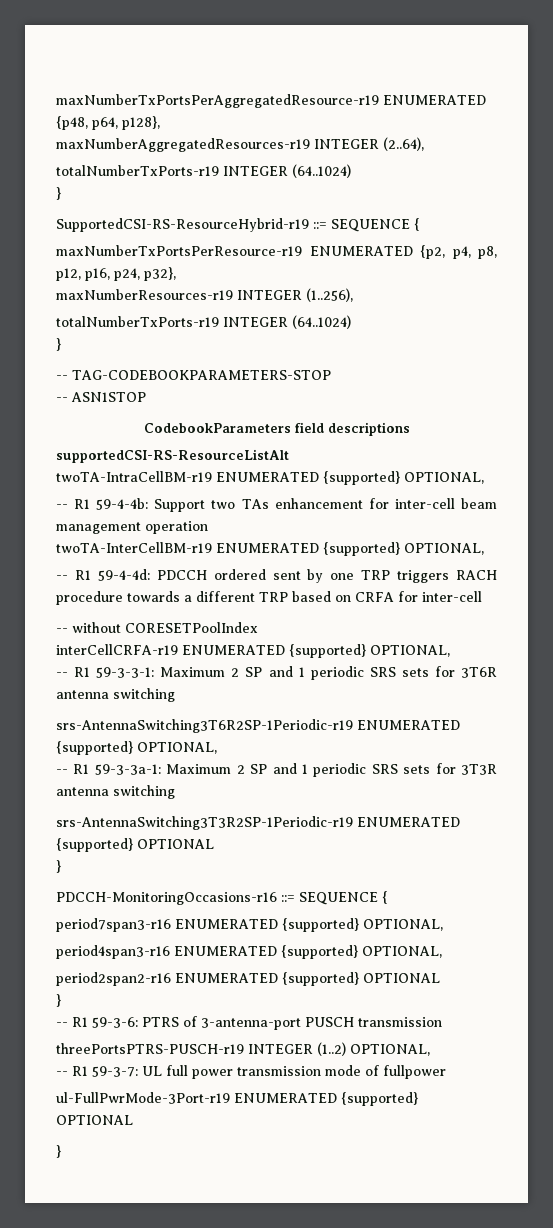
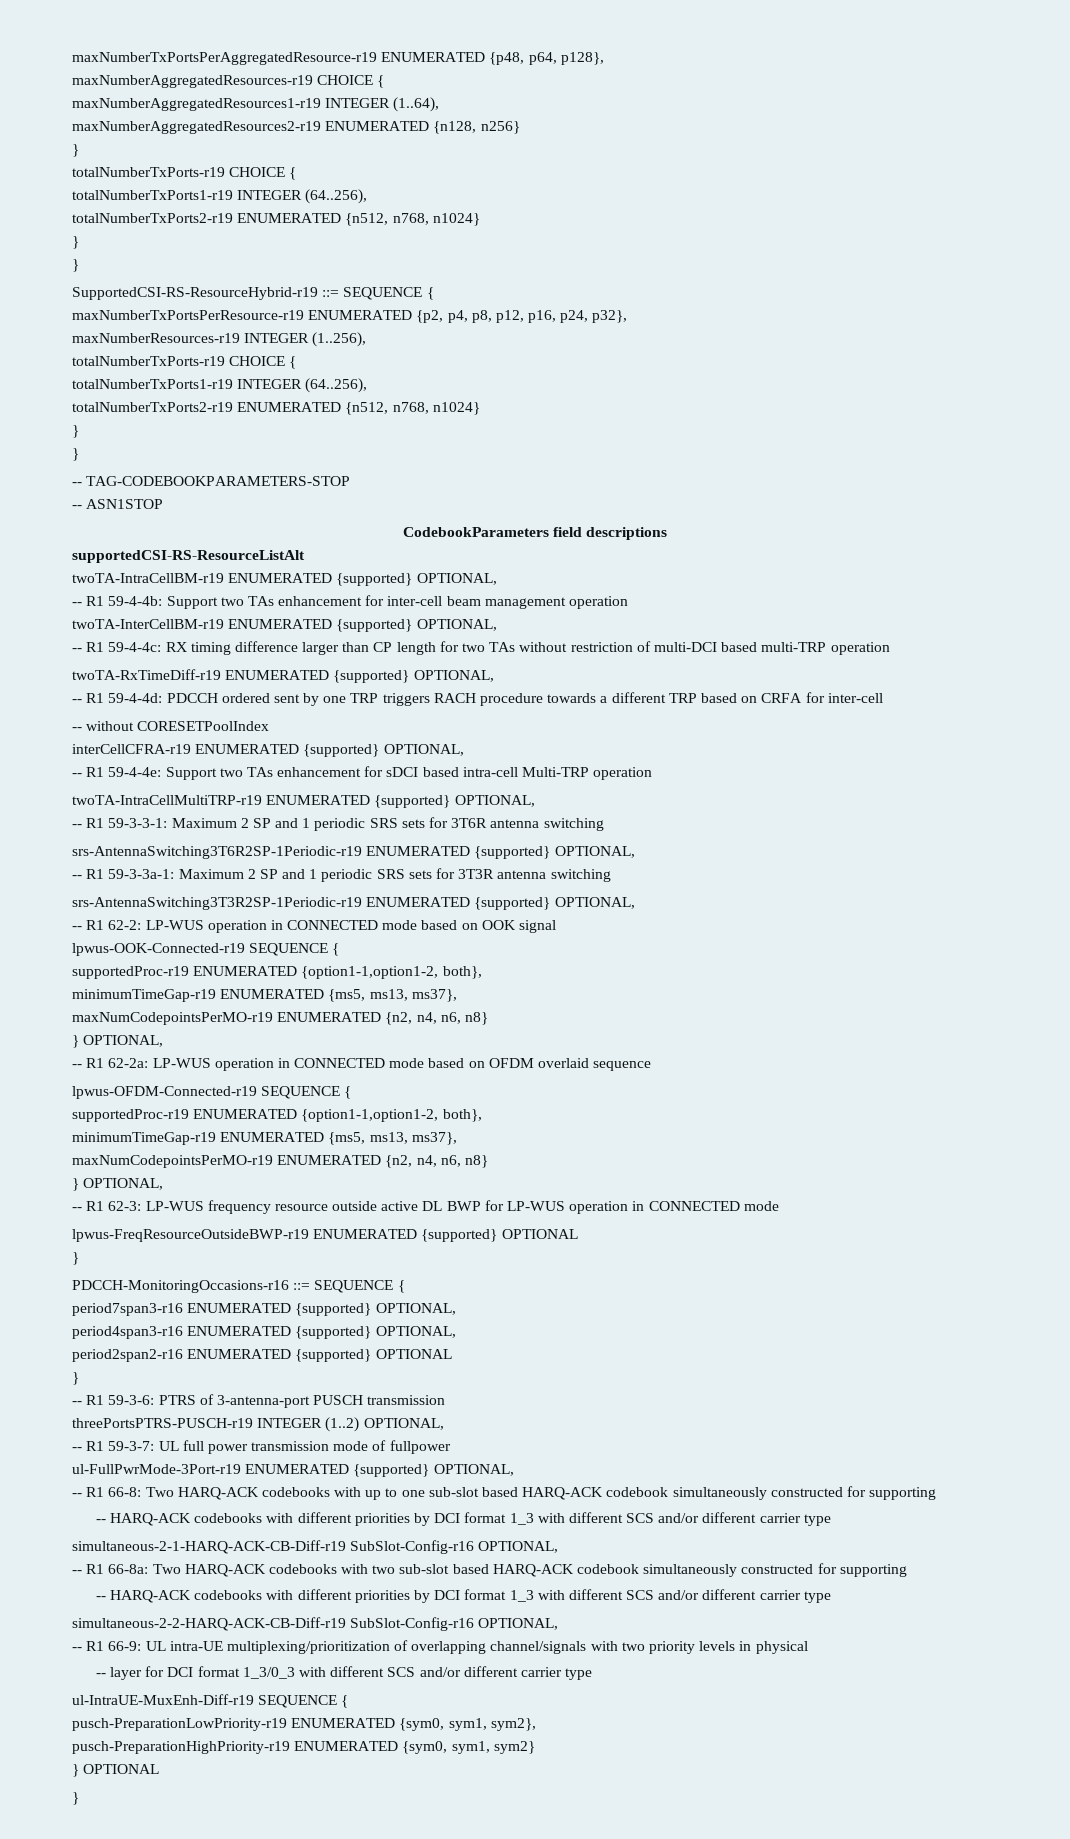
- maxNumberAggregatedResources-r19 INTEGER (2..64),
- totalNumberTxPorts-r19 INTEGER (64..1024)
+ maxNumberAggregatedResources-r19 CHOICE {
+ maxNumberAggregatedResources1-r19 INTEGER (1..64),
+ maxNumberAggregatedResources2-r19 ENUMERATED {n128, n256}
+ }
+ totalNumberTxPorts-r19 CHOICE {
+ totalNumberTxPorts1-r19 INTEGER (64..256),
+ totalNumberTxPorts2-r19 ENUMERATED {n512, n768, n1024}
+ }
  maxNumberResources-r19 INTEGER (1..256),
- totalNumberTxPorts-r19 INTEGER (64..1024)
+ totalNumberTxPorts-r19 CHOICE {
+ totalNumberTxPorts1-r19 INTEGER (64..256),
+ totalNumberTxPorts2-r19 ENUMERATED {n512, n768, n1024}
+ }
+ -- R1 59-4-4c: RX timing difference larger than CP length for two TAs without restriction of multi-DCI based multi-TRP operation
+ twoTA-RxTimeDiff-r19 ENUMERATED {supported} OPTIONAL,
- interCellCRFA-r19 ENUMERATED {supported} OPTIONAL,
+ interCellCFRA-r19 ENUMERATED {supported} OPTIONAL,
+ -- R1 59-4-4e: Support two TAs enhancement for sDCI based intra-cell Multi-TRP operation
+ twoTA-IntraCellMultiTRP-r19 ENUMERATED {supported} OPTIONAL,
- srs-AntennaSwitching3T3R2SP-1Periodic-r19 ENUMERATED {supported} OPTIONAL
+ srs-AntennaSwitching3T3R2SP-1Periodic-r19 ENUMERATED {supported} OPTIONAL,
+ -- R1 62-2: LP-WUS operation in CONNECTED mode based on OOK signal
+ lpwus-OOK-Connected-r19 SEQUENCE {
+ supportedProc-r19 ENUMERATED {option1-1,option1-2, both},
+ minimumTimeGap-r19 ENUMERATED {ms5, ms13, ms37},
+ maxNumCodepointsPerMO-r19 ENUMERATED {n2, n4, n6, n8}
+ } OPTIONAL,
+ -- R1 62-2a: LP-WUS operation in CONNECTED mode based on OFDM overlaid sequence
+ lpwus-OFDM-Connected-r19 SEQUENCE {
+ supportedProc-r19 ENUMERATED {option1-1,option1-2, both},
+ minimumTimeGap-r19 ENUMERATED {ms5, ms13, ms37},
+ maxNumCodepointsPerMO-r19 ENUMERATED {n2, n4, n6, n8}
+ } OPTIONAL,
+ -- R1 62-3: LP-WUS frequency resource outside active DL BWP for LP-WUS operation in CONNECTED mode
+ lpwus-FreqResourceOutsideBWP-r19 ENUMERATED {supported} OPTIONAL
- ul-FullPwrMode-3Port-r19 ENUMERATED {supported} OPTIONAL
+ ul-FullPwrMode-3Port-r19 ENUMERATED {supported} OPTIONAL,
+ -- R1 66-8: Two HARQ-ACK codebooks with up to one sub-slot based HARQ-ACK codebook simultaneously constructed for supporting
+ -- HARQ-ACK codebooks with different priorities by DCI format 1_3 with different SCS and/or different carrier type
+ simultaneous-2-1-HARQ-ACK-CB-Diff-r19 SubSlot-Config-r16 OPTIONAL,
+ -- R1 66-8a: Two HARQ-ACK codebooks with two sub-slot based HARQ-ACK codebook simultaneously constructed for supporting
+ -- HARQ-ACK codebooks with different priorities by DCI format 1_3 with different SCS and/or different carrier type
+ simultaneous-2-2-HARQ-ACK-CB-Diff-r19 SubSlot-Config-r16 OPTIONAL,
+ -- R1 66-9: UL intra-UE multiplexing/prioritization of overlapping channel/signals with two priority levels in physical
+ -- layer for DCI format 1_3/0_3 with different SCS and/or different carrier type
+ ul-IntraUE-MuxEnh-Diff-r19 SEQUENCE {
+ pusch-PreparationLowPriority-r19 ENUMERATED {sym0, sym1, sym2},
+ pusch-PreparationHighPriority-r19 ENUMERATED {sym0, sym1, sym2}
+ } OPTIONAL

